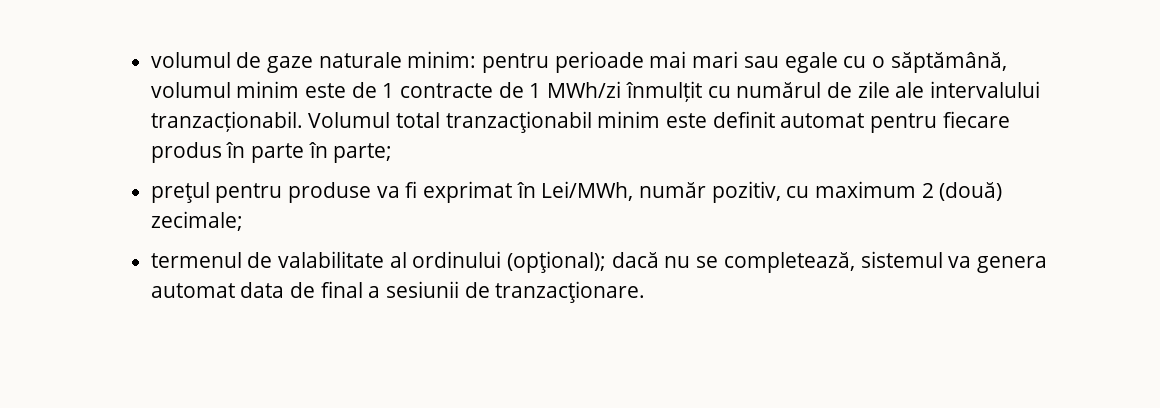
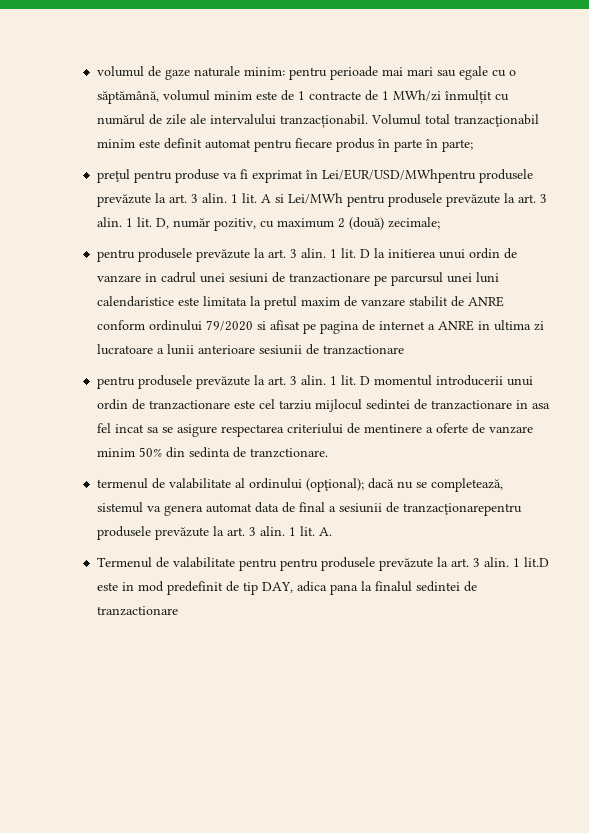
- preţul pentru produse va fi exprimat în Lei/MWh, număr pozitiv, cu maximum 2 (două) zecimale;
+ preţul pentru produse va fi exprimat în Lei/EUR/USD/MWhpentru produsele prevăzute la art. 3 alin. 1 lit. A si Lei/MWh pentru produsele prevăzute la art. 3 alin. 1 lit. D, număr pozitiv, cu maximum 2 (două) zecimale;
+ pentru produsele prevăzute la art. 3 alin. 1 lit. D la initierea unui ordin de vanzare in cadrul unei sesiuni de tranzactionare pe parcursul unei luni calendaristice este limitata la pretul maxim de vanzare stabilit de ANRE conform ordinului 79/2020 si afisat pe pagina de internet a ANRE in ultima zi lucratoare a lunii anterioare sesiunii de tranzactionare
+ pentru produsele prevăzute la art. 3 alin. 1 lit. D momentul introducerii unui ordin de tranzactionare este cel tarziu mijlocul sedintei de tranzactionare in asa fel incat sa se asigure respectarea criteriului de mentinere a oferte de vanzare minim 50% din sedinta de tranzctionare.
- termenul de valabilitate al ordinului (opţional); dacă nu se completează, sistemul va genera automat data de final a sesiunii de tranzacţionare.
+ termenul de valabilitate al ordinului (opţional); dacă nu se completează, sistemul va genera automat data de final a sesiunii de tranzacţionarepentru produsele prevăzute la art. 3 alin. 1 lit. A.
+ Termenul de valabilitate pentru pentru produsele prevăzute la art. 3 alin. 1 lit.D este in mod predefinit de tip DAY, adica pana la finalul sedintei de tranzactionare

